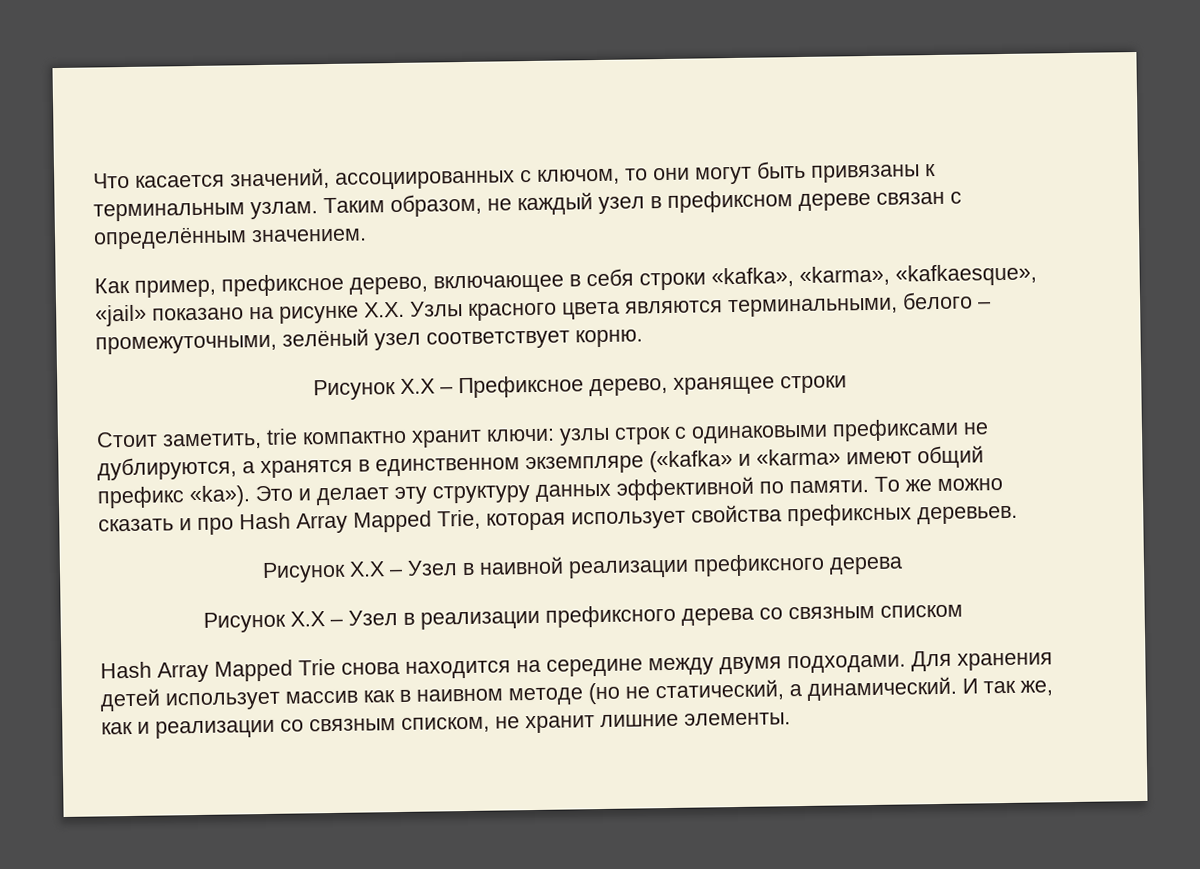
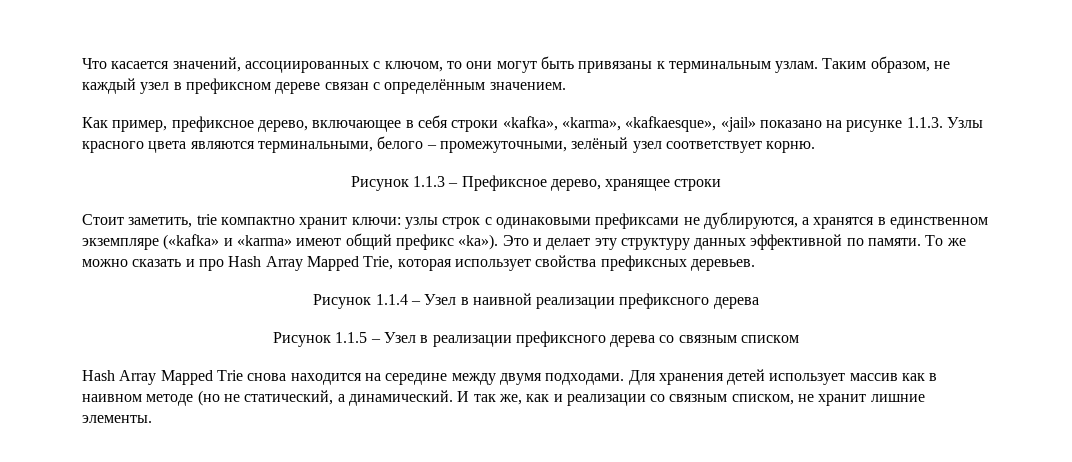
- Как пример, префиксное дерево, включающее в себя строки «kafka», «karma», «kafkaesque», «jail» показано на рисунке X.X. Узлы красного цвета являются терминальными, белого – промежуточными, зелёный узел соответствует корню.
+ Как пример, префиксное дерево, включающее в себя строки «kafka», «karma», «kafkaesque», «jail» показано на рисунке 1.1.3. Узлы красного цвета являются терминальными, белого – промежуточными, зелёный узел соответствует корню.
- Рисунок X.X – Префиксное дерево, хранящее строки
+ Рисунок 1.1.3 – Префиксное дерево, хранящее строки
- Рисунок X.X – Узел в наивной реализации префиксного дерева
+ Рисунок 1.1.4 – Узел в наивной реализации префиксного дерева
- Рисунок X.X – Узел в реализации префиксного дерева со связным списком
+ Рисунок 1.1.5 – Узел в реализации префиксного дерева со связным списком

